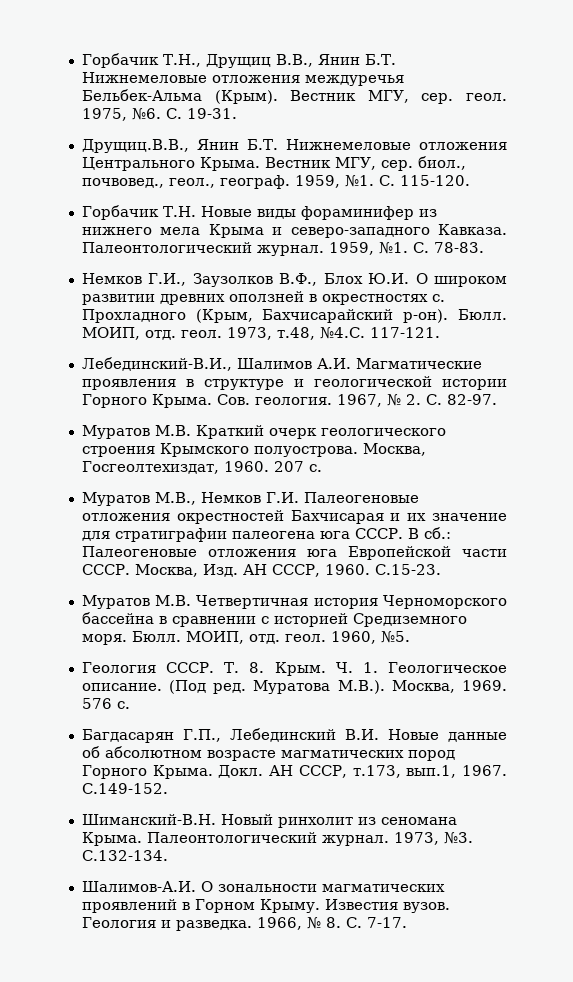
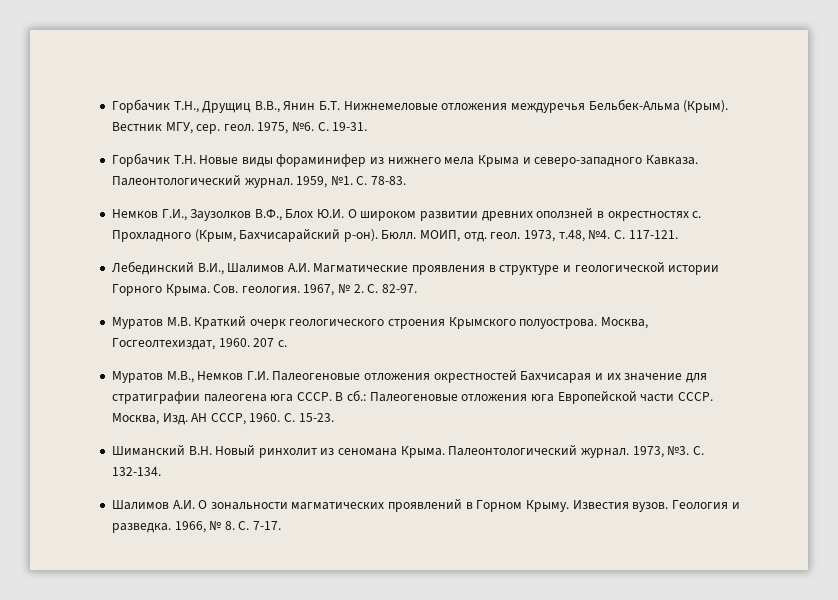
- Друщиц.В.В., Янин Б.Т. Нижнемеловые отложения Центрального Крыма. Вестник МГУ, сер. биол., почвовед., геол., географ. 1959, №1. С. 115-120.
- 1973, т.48, №4.С. 117-121.
+ 1973, т.48, №4. С. 117-121.
- Лебединский-В.И., Шалимов А.И. Магматические проявления в структуре и геологической истории Горного Крыма.
+ Лебединский В.И., Шалимов А.И. Магматические проявления в структуре и геологической истории Горного Крыма.
- С.15-23.
- Муратов М.В. Четвертичная история Черноморского бассейна в сравнении с историей Средиземного моря. Бюлл. МОИП, отд. геол. 1960, №5.
- Геология СССР. Т. 8. Крым. Ч. 1. Геологическое описание. (Под ред. Муратова М.В.). Москва, 1969. 576 с.
- Багдасарян Г.П., Лебединский В.И. Новые данные об абсолютном возрасте магматических пород Горного Крыма. Докл. АН СССР, т.173, вып.1, 1967. C.149-152.
- Шиманский-В.Н. Новый ринхолит из сеномана Крыма.
+ С. 15-23.
+ Шиманский В.Н. Новый ринхолит из сеномана Крыма.
- С.132-134.
- Шалимов-А.И. О зональности магматических проявлений в Горном Крыму.
+ С. 132-134.
+ Шалимов А.И. О зональности магматических проявлений в Горном Крыму.

